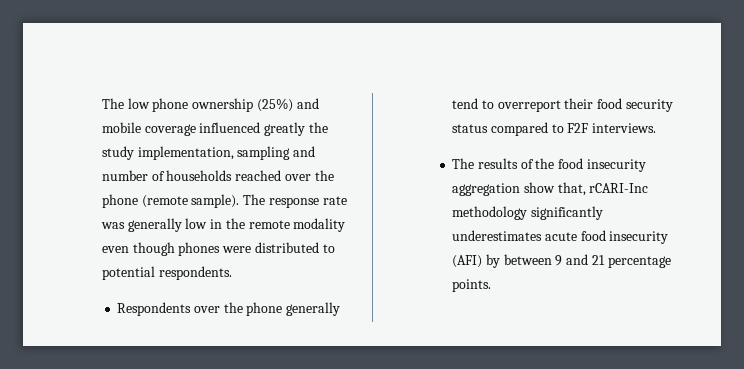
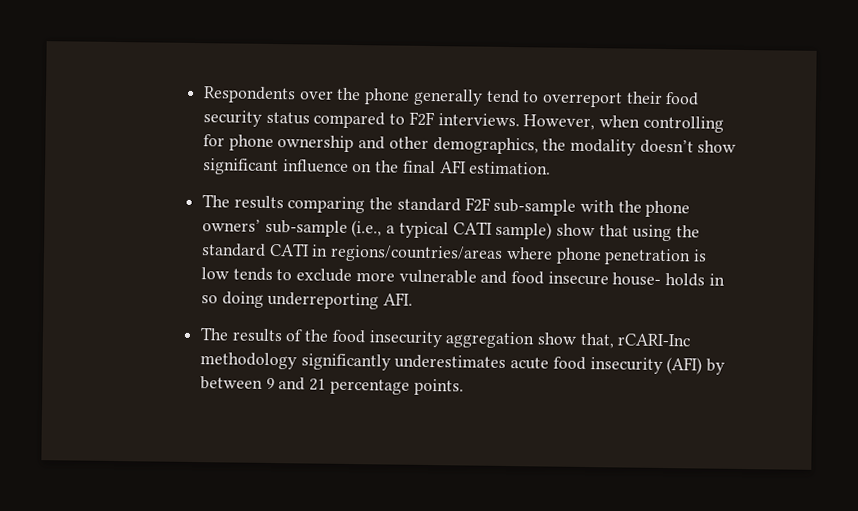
- The low phone ownership (25%) and mobile coverage influenced greatly the study implementation, sampling and number of households reached over the phone (remote sample). The response rate was generally low in the remote modality even though phones were distributed to potential respondents.
+ However, when controlling for phone ownership and other demographics, the modality doesn’t show significant influence on the final AFI estimation.
+ The results comparing the standard F2F sub-sample with the phone owners’ sub-sample (i.e., a typical CATI sample) show that using the standard CATI in regions/countries/areas where phone penetration is low tends to exclude more vulnerable and food insecure house- holds in so doing underreporting AFI.

